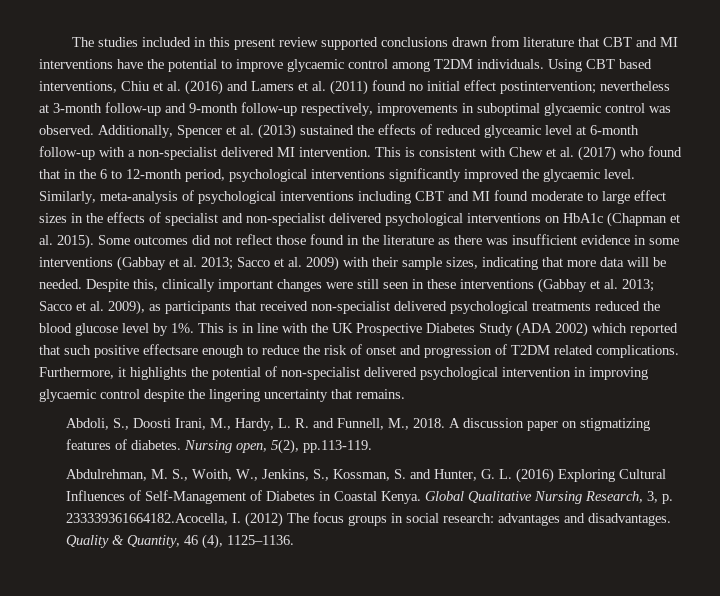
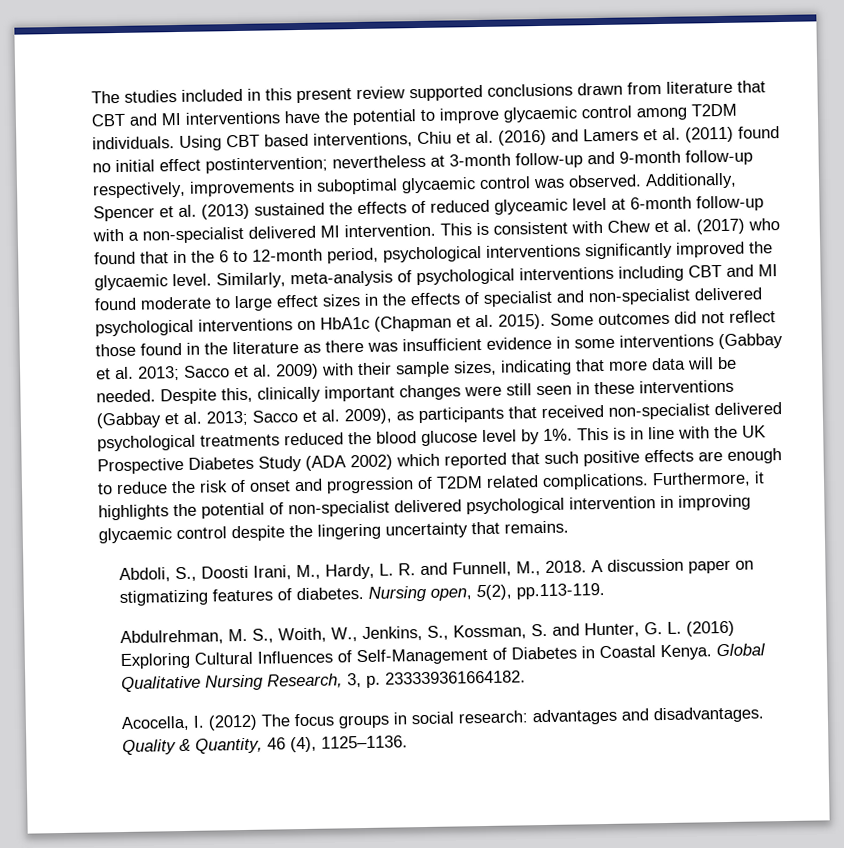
- This is in line with the UK Prospective Diabetes Study (ADA 2002) which reported that such positive effectsare enough to reduce the risk of onset and progression of T2DM related complications.
+ This is in line with the UK Prospective Diabetes Study (ADA 2002) which reported that such positive effects are enough to reduce the risk of onset and progression of T2DM related complications.
- Global Qualitative Nursing Research, 3, p. 233339361664182.Acocella, I. (2012) The focus groups in social research: advantages and disadvantages.
+ Global Qualitative Nursing Research, 3, p. 233339361664182.
+ Acocella, I. (2012) The focus groups in social research: advantages and disadvantages.

